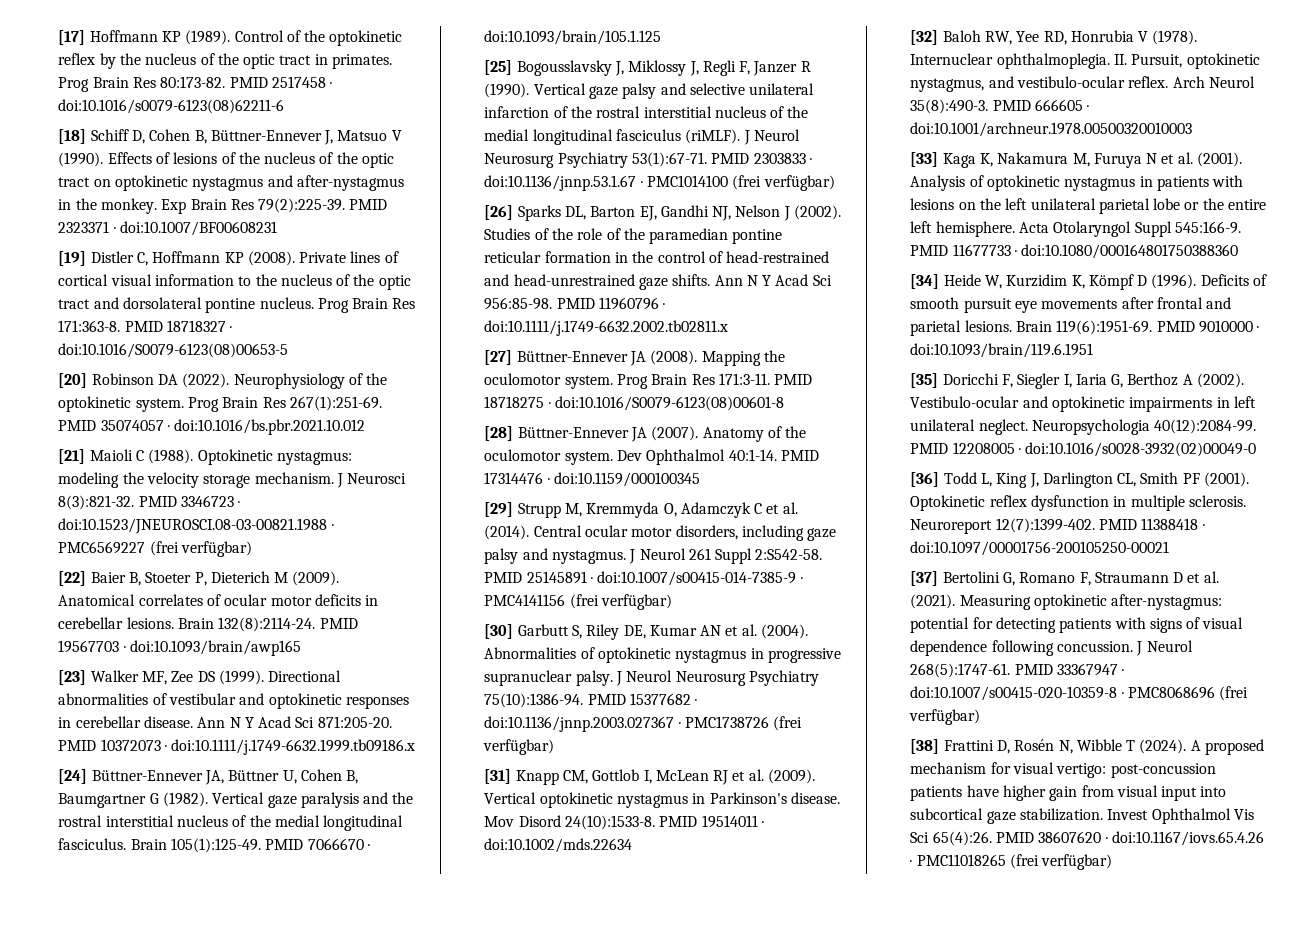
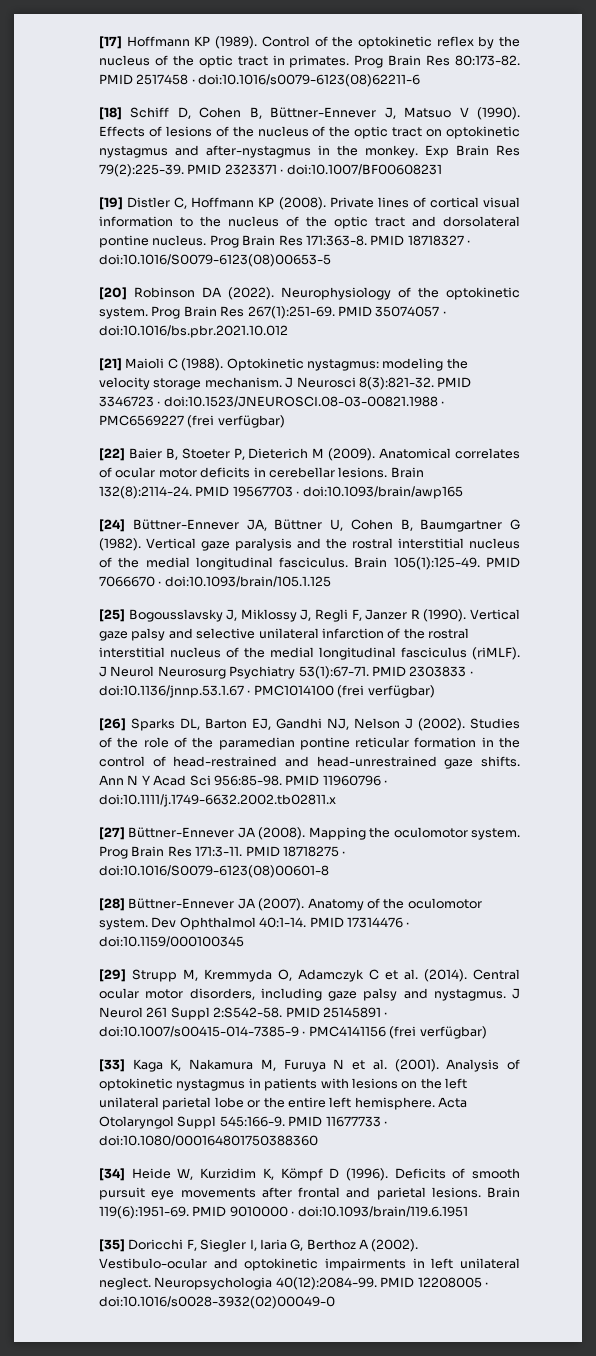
- [23] Walker MF, Zee DS (1999). Directional abnormalities of vestibular and optokinetic responses in cerebellar disease. Ann N Y Acad Sci 871:205-20. PMID 10372073 · doi:10.1111/j.1749-6632.1999.tb09186.x
- [30] Garbutt S, Riley DE, Kumar AN et al. (2004). Abnormalities of optokinetic nystagmus in progressive supranuclear palsy. J Neurol Neurosurg Psychiatry 75(10):1386-94. PMID 15377682 · doi:10.1136/jnnp.2003.027367 · PMC1738726 (frei verfügbar)
- [31] Knapp CM, Gottlob I, McLean RJ et al. (2009). Vertical optokinetic nystagmus in Parkinson's disease. Mov Disord 24(10):1533-8. PMID 19514011 · doi:10.1002/mds.22634
- [32] Baloh RW, Yee RD, Honrubia V (1978). Internuclear ophthalmoplegia. II. Pursuit, optokinetic nystagmus, and vestibulo-ocular reflex. Arch Neurol 35(8):490-3. PMID 666605 · doi:10.1001/archneur.1978.00500320010003
- [36] Todd L, King J, Darlington CL, Smith PF (2001). Optokinetic reflex dysfunction in multiple sclerosis. Neuroreport 12(7):1399-402. PMID 11388418 · doi:10.1097/00001756-200105250-00021
- [37] Bertolini G, Romano F, Straumann D et al. (2021). Measuring optokinetic after-nystagmus: potential for detecting patients with signs of visual dependence following concussion. J Neurol 268(5):1747-61. PMID 33367947 · doi:10.1007/s00415-020-10359-8 · PMC8068696 (frei verfügbar)
- [38] Frattini D, Rosén N, Wibble T (2024). A proposed mechanism for visual vertigo: post-concussion patients have higher gain from visual input into subcortical gaze stabilization. Invest Ophthalmol Vis Sci 65(4):26. PMID 38607620 · doi:10.1167/iovs.65.4.26 · PMC11018265 (frei verfügbar)

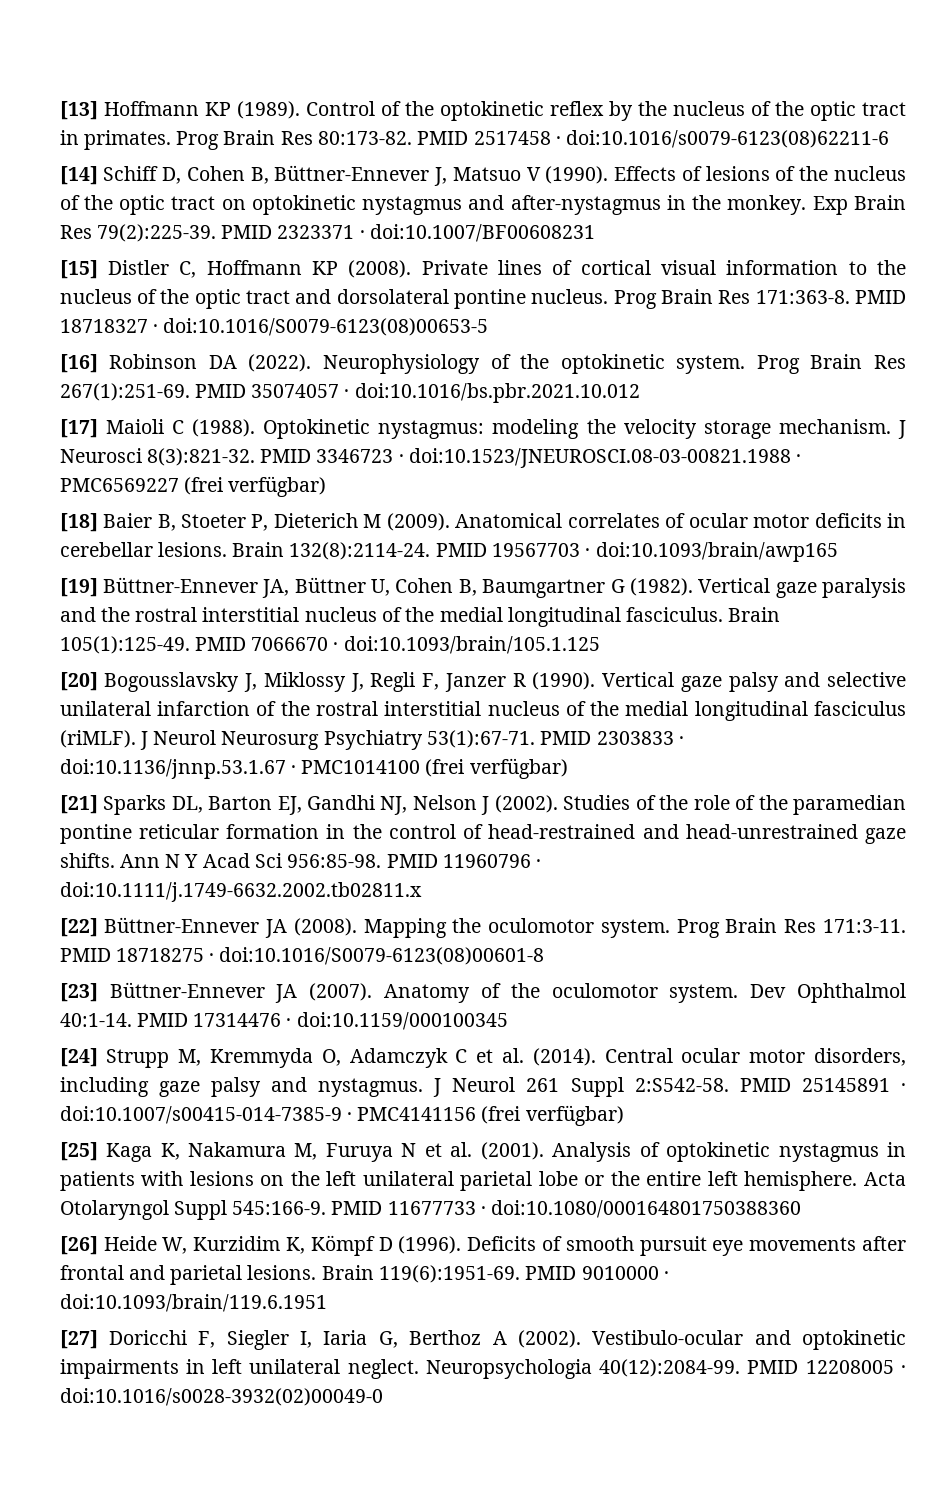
- [17] Hoffmann KP (1989).
+ [13] Hoffmann KP (1989).
- [18] Schiff D, Cohen B, Büttner-Ennever J, Matsuo V (1990).
+ [14] Schiff D, Cohen B, Büttner-Ennever J, Matsuo V (1990).
- [19] Distler C, Hoffmann KP (2008).
+ [15] Distler C, Hoffmann KP (2008).
- [20] Robinson DA (2022).
+ [16] Robinson DA (2022).
- [21] Maioli C (1988).
+ [17] Maioli C (1988).
- [22] Baier B, Stoeter P, Dieterich M (2009).
+ [18] Baier B, Stoeter P, Dieterich M (2009).
- [24] Büttner-Ennever JA, Büttner U, Cohen B, Baumgartner G (1982).
+ [19] Büttner-Ennever JA, Büttner U, Cohen B, Baumgartner G (1982).
- [25] Bogousslavsky J, Miklossy J, Regli F, Janzer R (1990).
+ [20] Bogousslavsky J, Miklossy J, Regli F, Janzer R (1990).
- [26] Sparks DL, Barton EJ, Gandhi NJ, Nelson J (2002).
+ [21] Sparks DL, Barton EJ, Gandhi NJ, Nelson J (2002).
- [27] Büttner-Ennever JA (2008).
+ [22] Büttner-Ennever JA (2008).
- [28] Büttner-Ennever JA (2007).
+ [23] Büttner-Ennever JA (2007).
- [29] Strupp M, Kremmyda O, Adamczyk C et al. (2014).
+ [24] Strupp M, Kremmyda O, Adamczyk C et al. (2014).
- [33] Kaga K, Nakamura M, Furuya N et al. (2001).
+ [25] Kaga K, Nakamura M, Furuya N et al. (2001).
- [34] Heide W, Kurzidim K, Kömpf D (1996).
+ [26] Heide W, Kurzidim K, Kömpf D (1996).
- [35] Doricchi F, Siegler I, Iaria G, Berthoz A (2002).
+ [27] Doricchi F, Siegler I, Iaria G, Berthoz A (2002).

